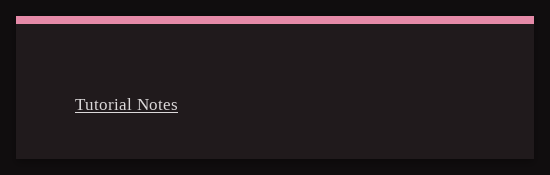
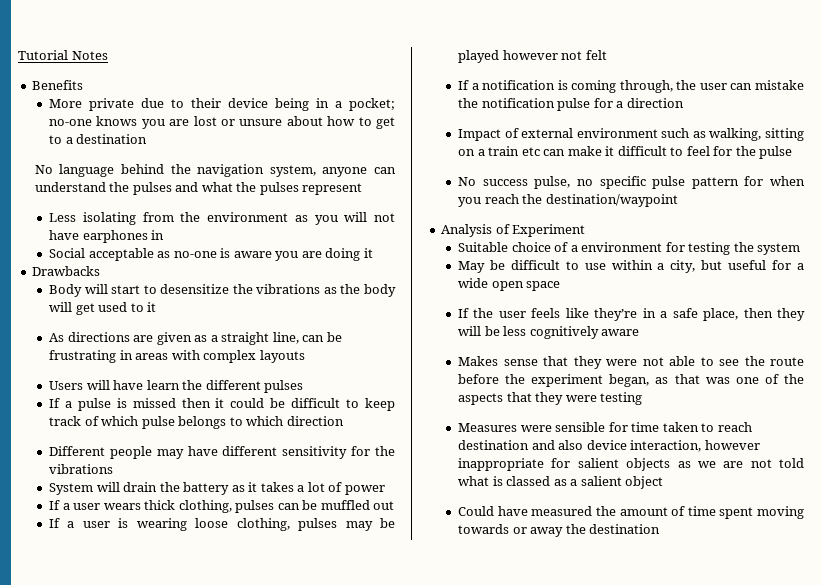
+ Benefits
+ More private due to their device being in a pocket; no-one knows you are lost or unsure about how to get to a destination
+ No language behind the navigation system, anyone can understand the pulses and what the pulses represent
+ Less isolating from the environment as you will not have earphones in
+ Social acceptable as no-one is aware you are doing it
+ Drawbacks
+ Body will start to desensitize the vibrations as the body will get used to it
+ As directions are given as a straight line, can be frustrating in areas with complex layouts
+ Users will have learn the different pulses
+ If a pulse is missed then it could be difficult to keep track of which pulse belongs to which direction
+ Different people may have different sensitivity for the vibrations
+ System will drain the battery as it takes a lot of power
+ If a user wears thick clothing, pulses can be muffled out
+ If a user is wearing loose clothing, pulses may be played however not felt
+ If a notification is coming through, the user can mistake the notification pulse for a direction
+ Impact of external environment such as walking, sitting on a train etc can make it difficult to feel for the pulse
+ No success pulse, no specific pulse pattern for when you reach the destination/waypoint
+ Analysis of Experiment
+ Suitable choice of a environment for testing the system
+ May be difficult to use within a city, but useful for a wide open space
+ If the user feels like they’re in a safe place, then they will be less cognitively aware
+ Makes sense that they were not able to see the route before the experiment began, as that was one of the aspects that they were testing
+ Measures were sensible for time taken to reach destination and also device interaction, however inappropriate for salient objects as we are not told what is classed as a salient object
+ Could have measured the amount of time spent moving towards or away the destination

